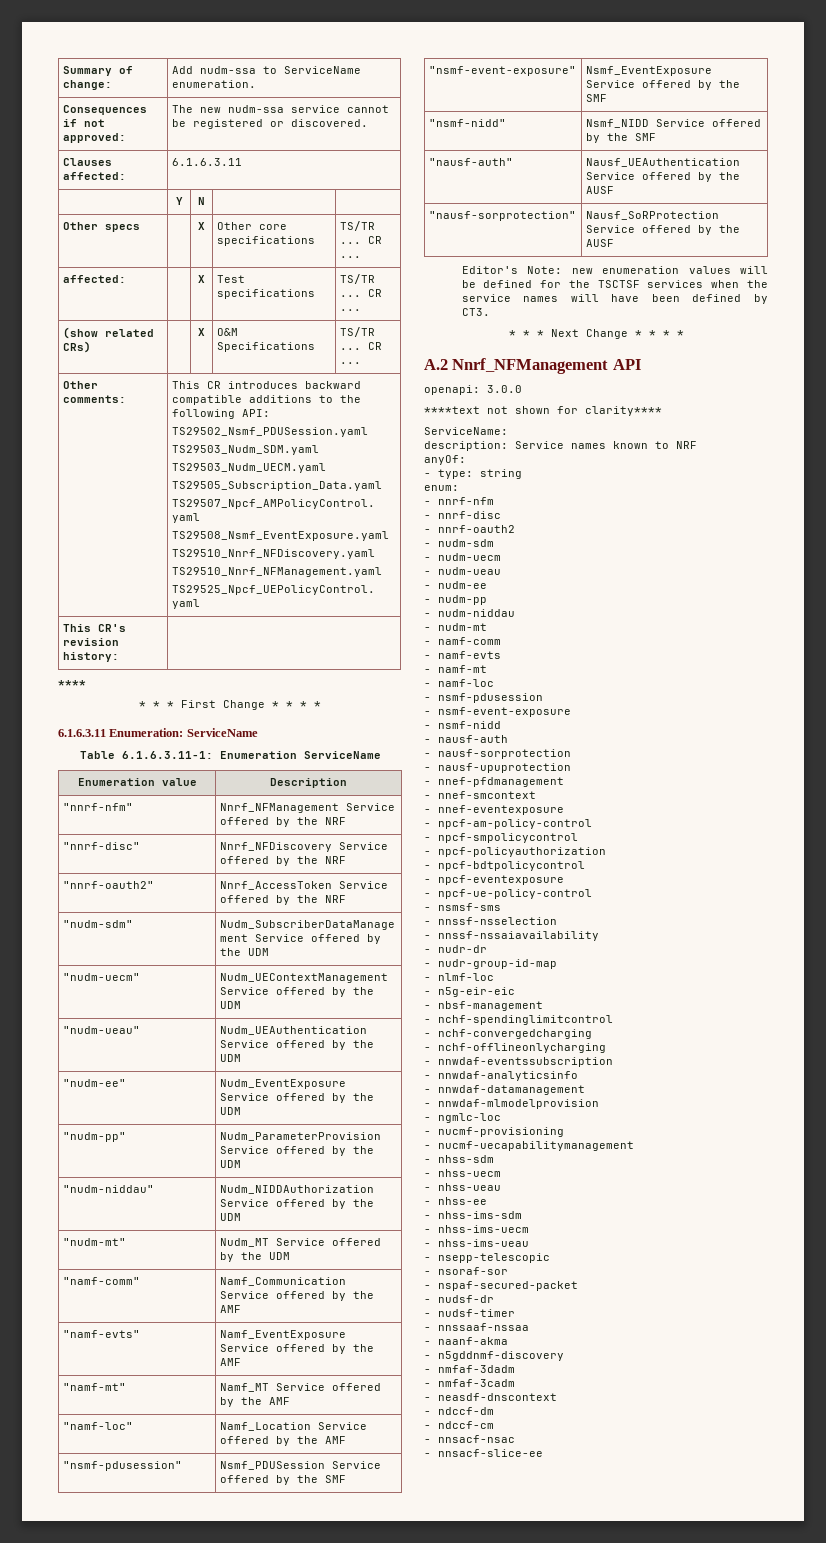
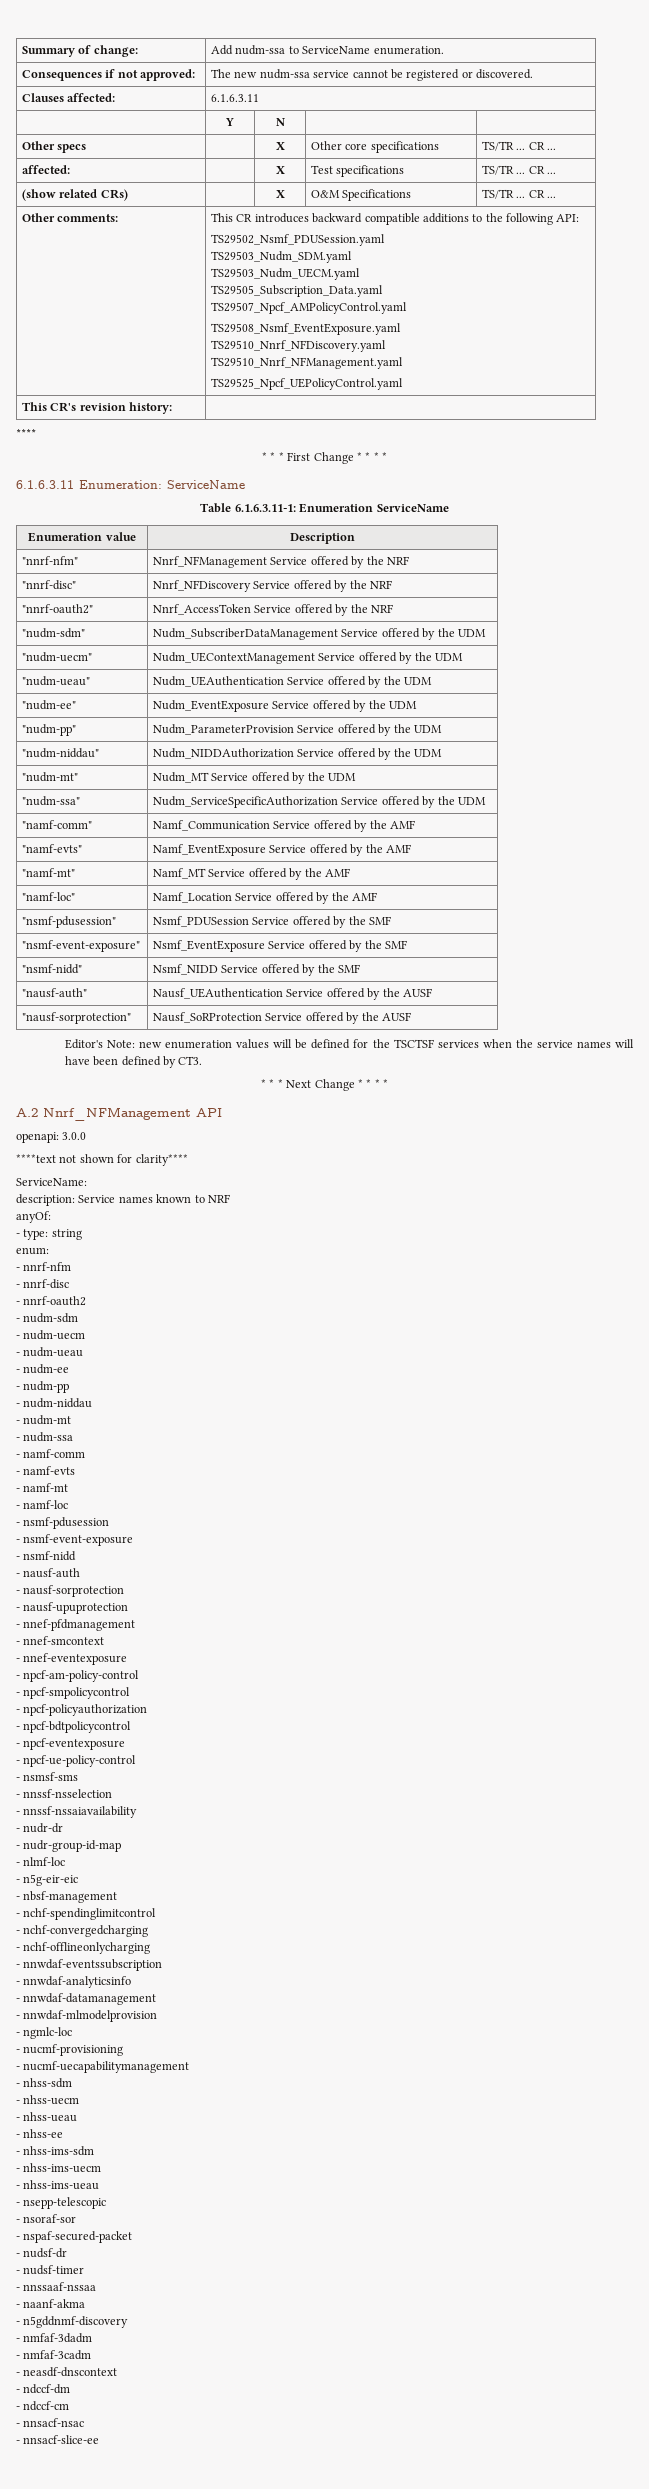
+ "nudm-ssa" | Nudm_ServiceSpecificAuthorization Service offered by the UDM
+ - nudm-ssa

